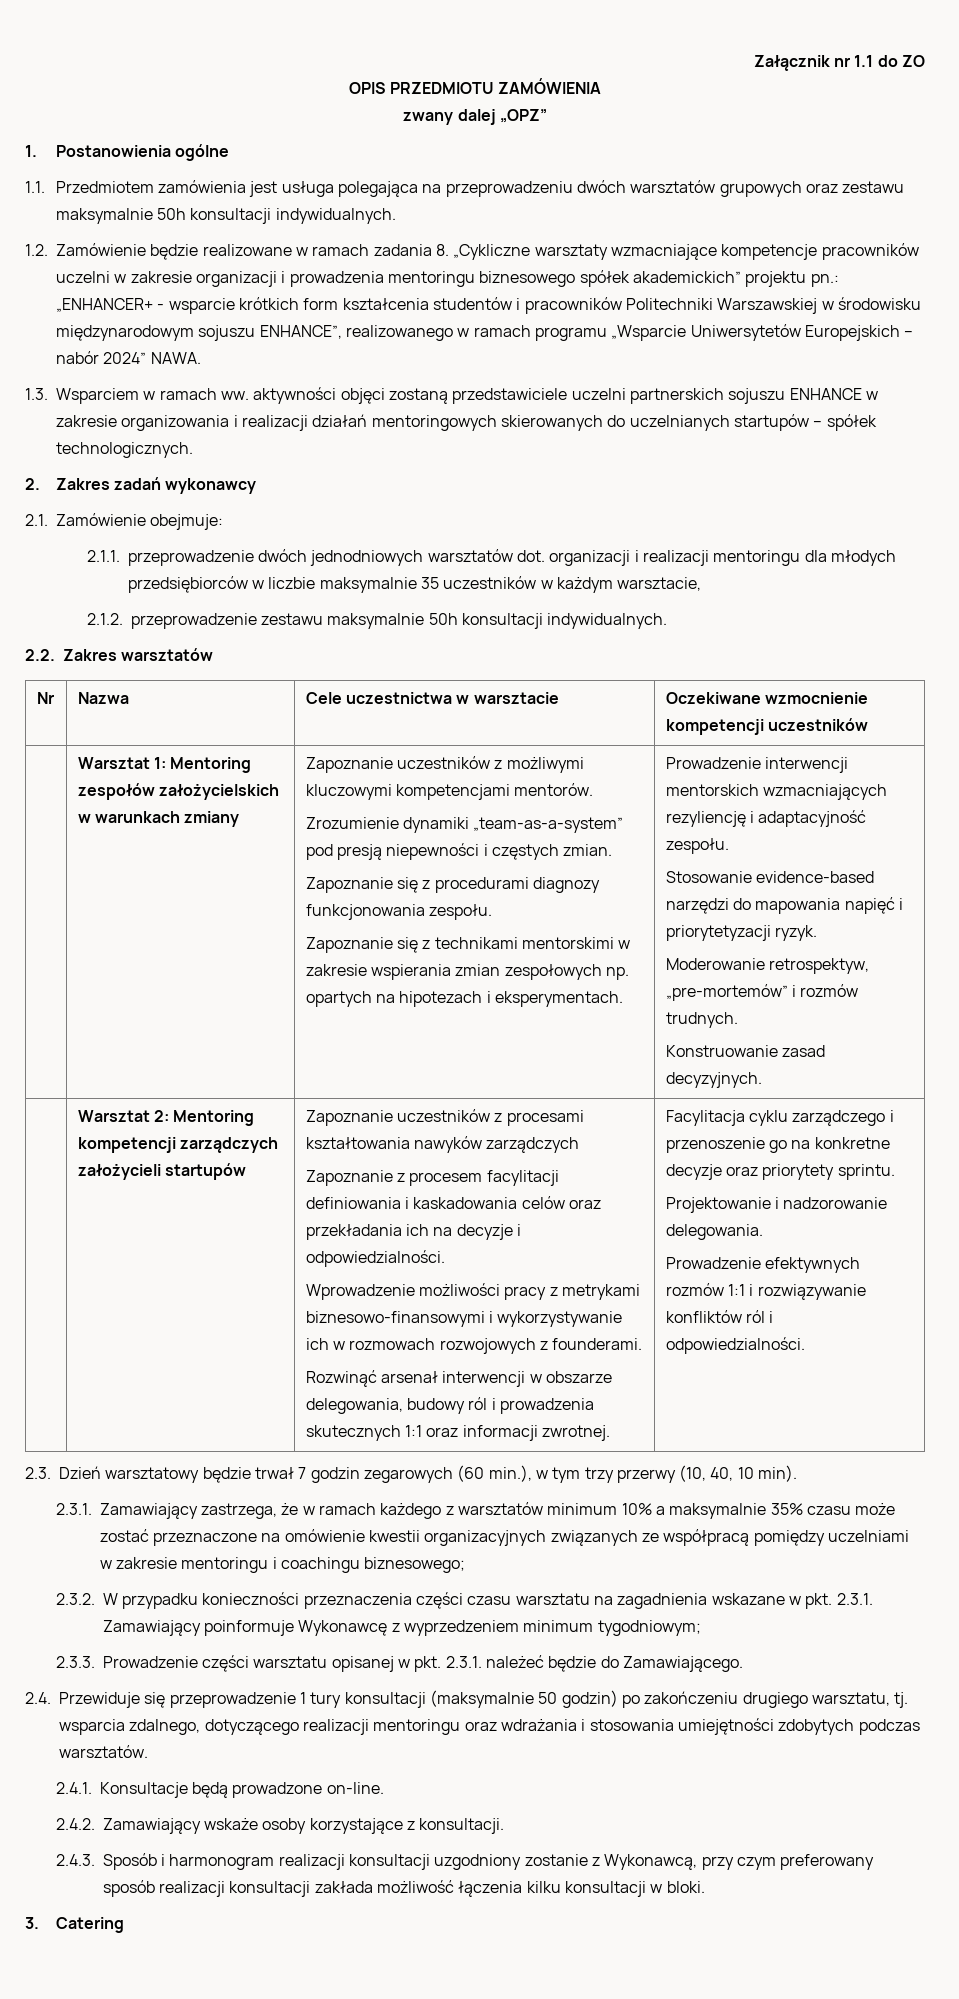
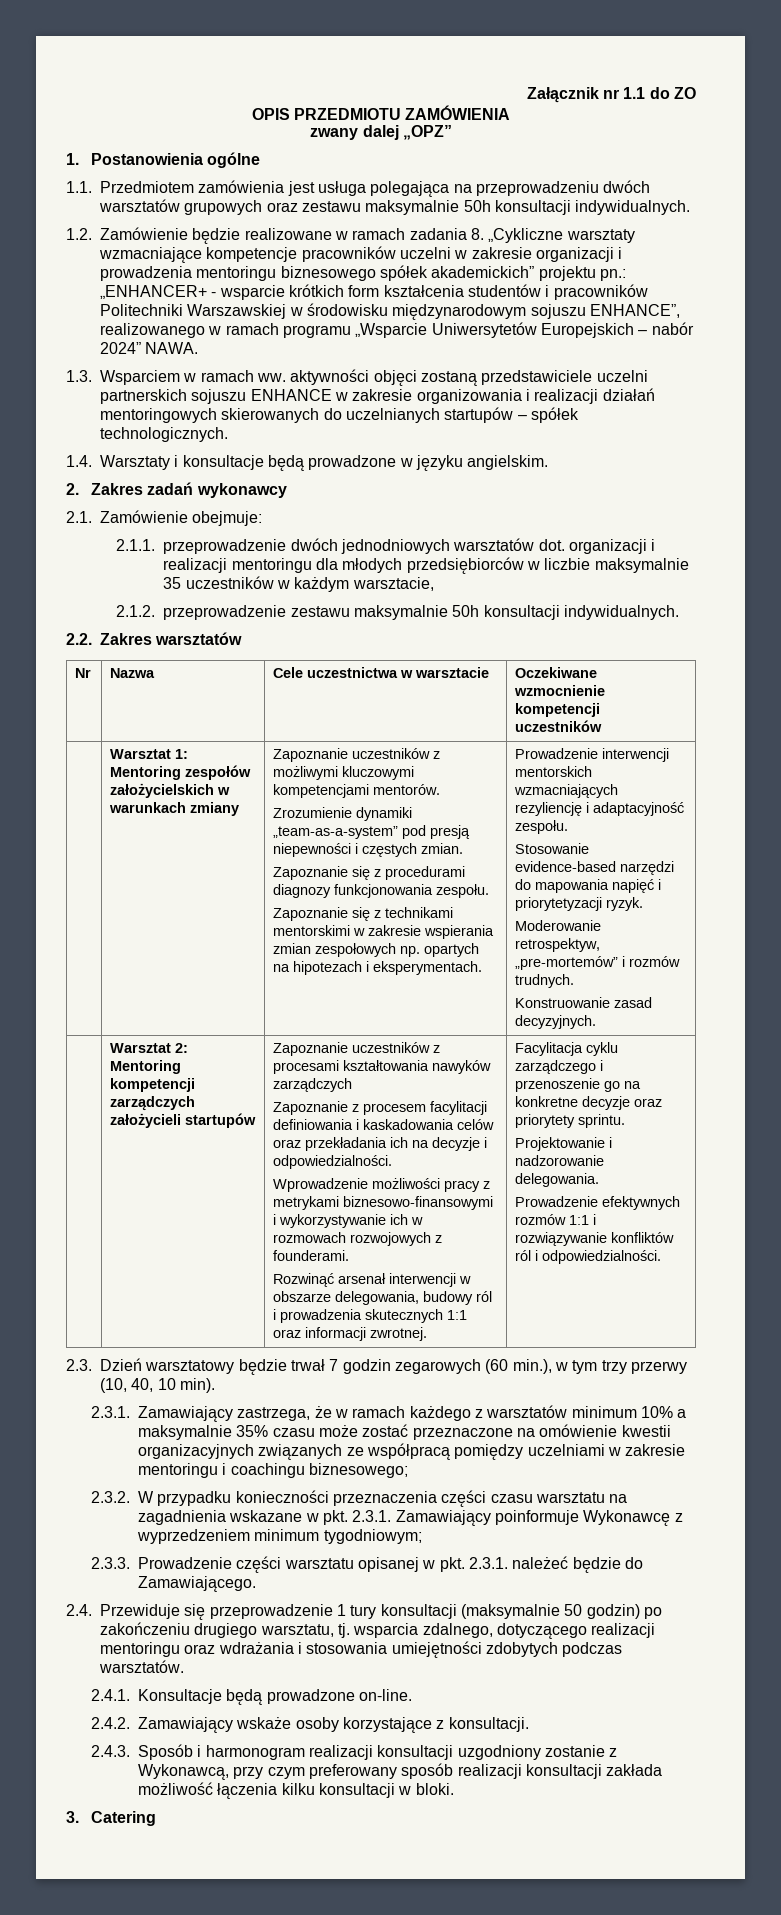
+ 1.4. Warsztaty i konsultacje będą prowadzone w języku angielskim.

